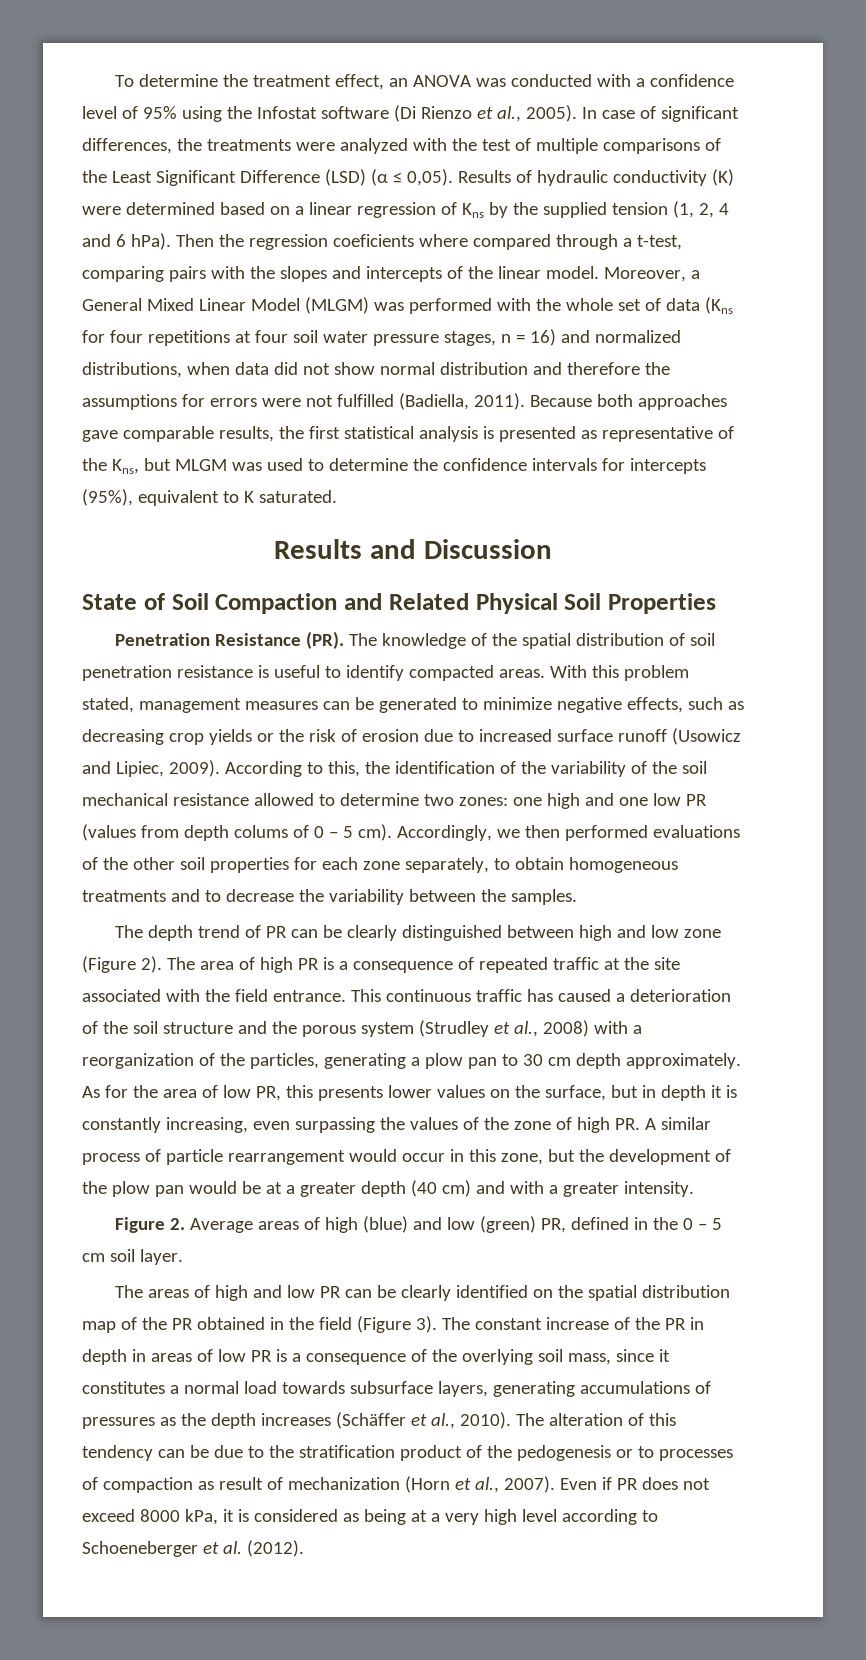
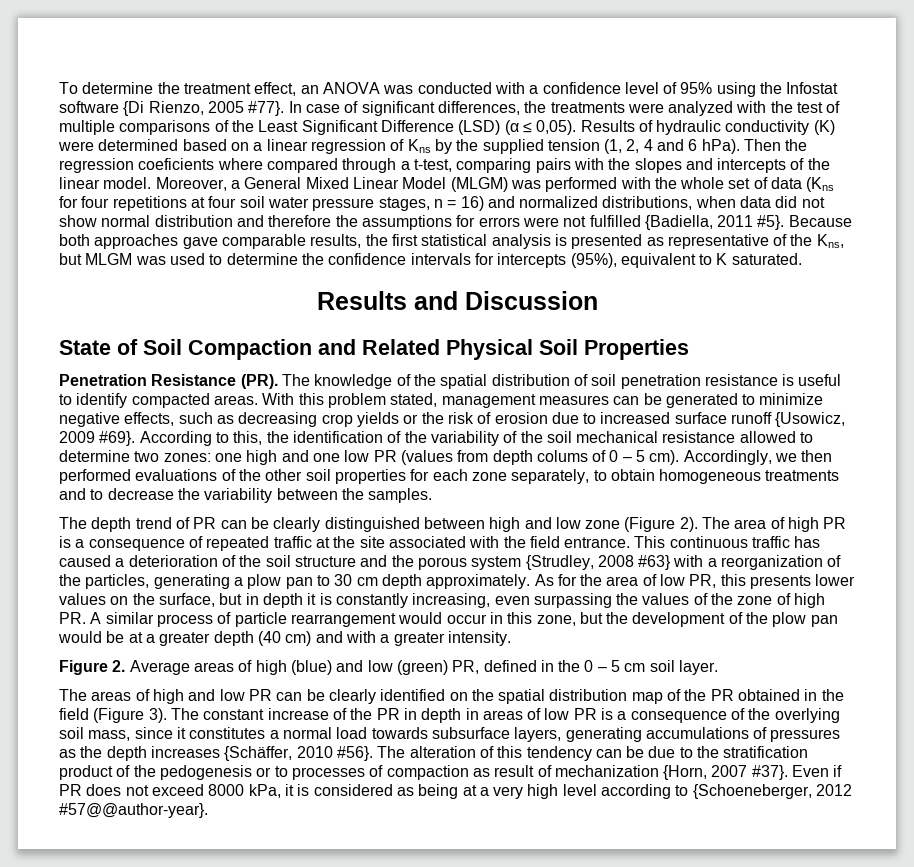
- To determine the treatment effect, an ANOVA was conducted with a confidence level of 95% using the Infostat software (Di Rienzo et al., 2005).
+ To determine the treatment effect, an ANOVA was conducted with a confidence level of 95% using the Infostat software {Di Rienzo, 2005 #77}.
- Moreover, a General Mixed Linear Model (MLGM) was performed with the whole set of data (Kns for four repetitions at four soil water pressure stages, n = 16) and normalized distributions, when data did not show normal distribution and therefore the assumptions for errors were not fulfilled (Badiella, 2011).
+ Moreover, a General Mixed Linear Model (MLGM) was performed with the whole set of data (Kns for four repetitions at four soil water pressure stages, n = 16) and normalized distributions, when data did not show normal distribution and therefore the assumptions for errors were not fulfilled {Badiella, 2011 #5}.
- With this problem stated, management measures can be generated to minimize negative effects, such as decreasing crop yields or the risk of erosion due to increased surface runoff (Usowicz and Lipiec, 2009).
+ With this problem stated, management measures can be generated to minimize negative effects, such as decreasing crop yields or the risk of erosion due to increased surface runoff {Usowicz, 2009 #69}.
- This continuous traffic has caused a deterioration of the soil structure and the porous system (Strudley et al., 2008) with a reorganization of the particles, generating a plow pan to 30 cm depth approximately.
+ This continuous traffic has caused a deterioration of the soil structure and the porous system {Strudley, 2008 #63} with a reorganization of the particles, generating a plow pan to 30 cm depth approximately.
- The constant increase of the PR in depth in areas of low PR is a consequence of the overlying soil mass, since it constitutes a normal load towards subsurface layers, generating accumulations of pressures as the depth increases (Schäffer et al., 2010).
+ The constant increase of the PR in depth in areas of low PR is a consequence of the overlying soil mass, since it constitutes a normal load towards subsurface layers, generating accumulations of pressures as the depth increases {Schäffer, 2010 #56}.
- The alteration of this tendency can be due to the stratification product of the pedogenesis or to processes of compaction as result of mechanization (Horn et al., 2007).
+ The alteration of this tendency can be due to the stratification product of the pedogenesis or to processes of compaction as result of mechanization {Horn, 2007 #37}.
- Even if PR does not exceed 8000 kPa, it is considered as being at a very high level according to Schoeneberger et al. (2012).
+ Even if PR does not exceed 8000 kPa, it is considered as being at a very high level according to {Schoeneberger, 2012 #57@@author-year}.

